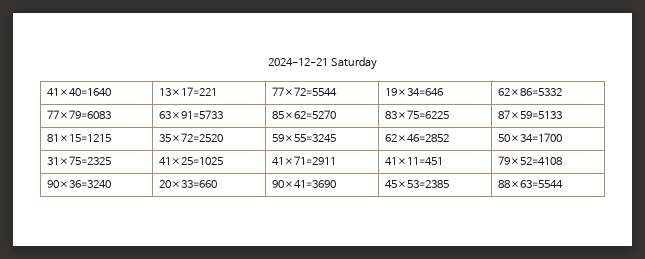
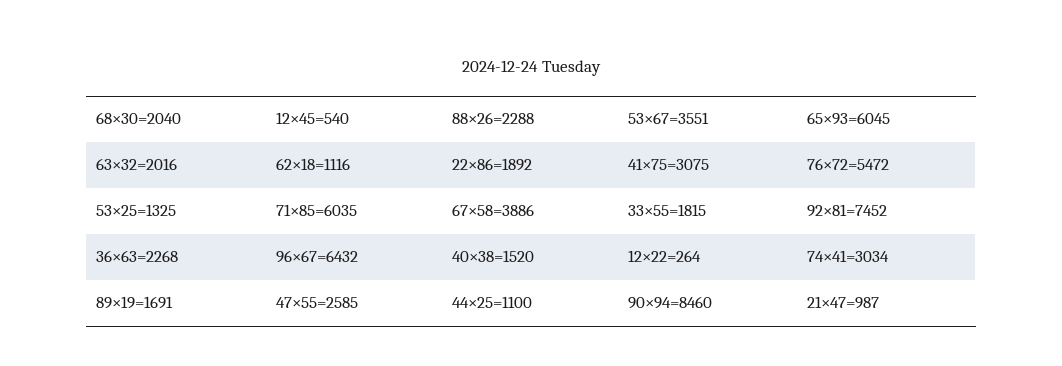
- 2024-12-21 Saturday
- 41×40=1640 | 13×17=221 | 77×72=5544 | 19×34=646 | 62×86=5332
- 77×79=6083 | 63×91=5733 | 85×62=5270 | 83×75=6225 | 87×59=5133
- 81×15=1215 | 35×72=2520 | 59×55=3245 | 62×46=2852 | 50×34=1700
- 31×75=2325 | 41×25=1025 | 41×71=2911 | 41×11=451 | 79×52=4108
- 90×36=3240 | 20×33=660 | 90×41=3690 | 45×53=2385 | 88×63=5544
+ 2024-12-24 Tuesday
+ 68×30=2040 | 12×45=540 | 88×26=2288 | 53×67=3551 | 65×93=6045
+ 63×32=2016 | 62×18=1116 | 22×86=1892 | 41×75=3075 | 76×72=5472
+ 53×25=1325 | 71×85=6035 | 67×58=3886 | 33×55=1815 | 92×81=7452
+ 36×63=2268 | 96×67=6432 | 40×38=1520 | 12×22=264 | 74×41=3034
+ 89×19=1691 | 47×55=2585 | 44×25=1100 | 90×94=8460 | 21×47=987

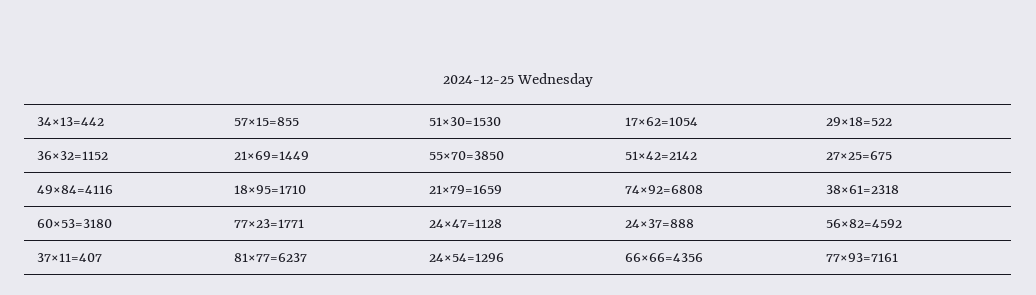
- 2024-12-24 Tuesday
- 68×30=2040 | 12×45=540 | 88×26=2288 | 53×67=3551 | 65×93=6045
- 63×32=2016 | 62×18=1116 | 22×86=1892 | 41×75=3075 | 76×72=5472
- 53×25=1325 | 71×85=6035 | 67×58=3886 | 33×55=1815 | 92×81=7452
- 36×63=2268 | 96×67=6432 | 40×38=1520 | 12×22=264 | 74×41=3034
- 89×19=1691 | 47×55=2585 | 44×25=1100 | 90×94=8460 | 21×47=987
+ 2024-12-25 Wednesday
+ 34×13=442 | 57×15=855 | 51×30=1530 | 17×62=1054 | 29×18=522
+ 36×32=1152 | 21×69=1449 | 55×70=3850 | 51×42=2142 | 27×25=675
+ 49×84=4116 | 18×95=1710 | 21×79=1659 | 74×92=6808 | 38×61=2318
+ 60×53=3180 | 77×23=1771 | 24×47=1128 | 24×37=888 | 56×82=4592
+ 37×11=407 | 81×77=6237 | 24×54=1296 | 66×66=4356 | 77×93=7161

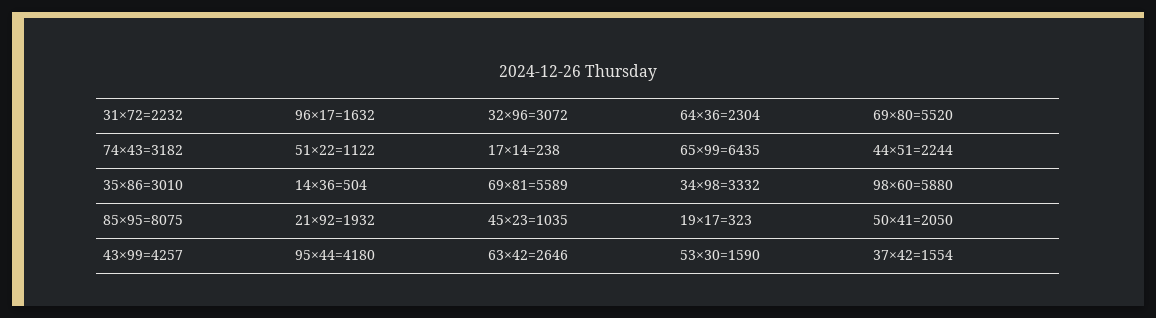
- 2024-12-25 Wednesday
- 34×13=442 | 57×15=855 | 51×30=1530 | 17×62=1054 | 29×18=522
- 36×32=1152 | 21×69=1449 | 55×70=3850 | 51×42=2142 | 27×25=675
- 49×84=4116 | 18×95=1710 | 21×79=1659 | 74×92=6808 | 38×61=2318
- 60×53=3180 | 77×23=1771 | 24×47=1128 | 24×37=888 | 56×82=4592
- 37×11=407 | 81×77=6237 | 24×54=1296 | 66×66=4356 | 77×93=7161
+ 2024-12-26 Thursday
+ 31×72=2232 | 96×17=1632 | 32×96=3072 | 64×36=2304 | 69×80=5520
+ 74×43=3182 | 51×22=1122 | 17×14=238 | 65×99=6435 | 44×51=2244
+ 35×86=3010 | 14×36=504 | 69×81=5589 | 34×98=3332 | 98×60=5880
+ 85×95=8075 | 21×92=1932 | 45×23=1035 | 19×17=323 | 50×41=2050
+ 43×99=4257 | 95×44=4180 | 63×42=2646 | 53×30=1590 | 37×42=1554

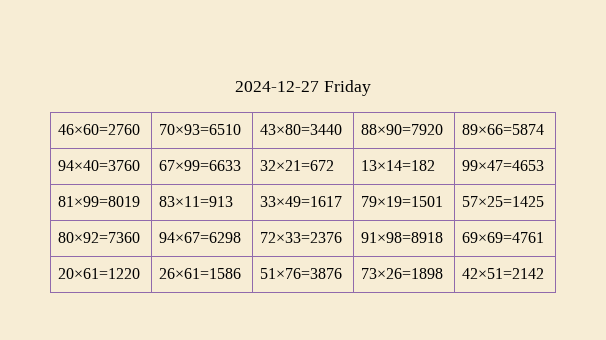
- 2024-12-26 Thursday
- 31×72=2232 | 96×17=1632 | 32×96=3072 | 64×36=2304 | 69×80=5520
- 74×43=3182 | 51×22=1122 | 17×14=238 | 65×99=6435 | 44×51=2244
- 35×86=3010 | 14×36=504 | 69×81=5589 | 34×98=3332 | 98×60=5880
- 85×95=8075 | 21×92=1932 | 45×23=1035 | 19×17=323 | 50×41=2050
- 43×99=4257 | 95×44=4180 | 63×42=2646 | 53×30=1590 | 37×42=1554
+ 2024-12-27 Friday
+ 46×60=2760 | 70×93=6510 | 43×80=3440 | 88×90=7920 | 89×66=5874
+ 94×40=3760 | 67×99=6633 | 32×21=672 | 13×14=182 | 99×47=4653
+ 81×99=8019 | 83×11=913 | 33×49=1617 | 79×19=1501 | 57×25=1425
+ 80×92=7360 | 94×67=6298 | 72×33=2376 | 91×98=8918 | 69×69=4761
+ 20×61=1220 | 26×61=1586 | 51×76=3876 | 73×26=1898 | 42×51=2142

